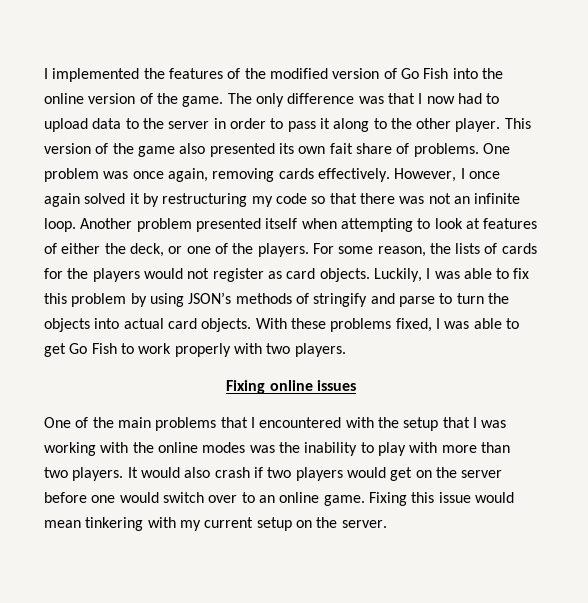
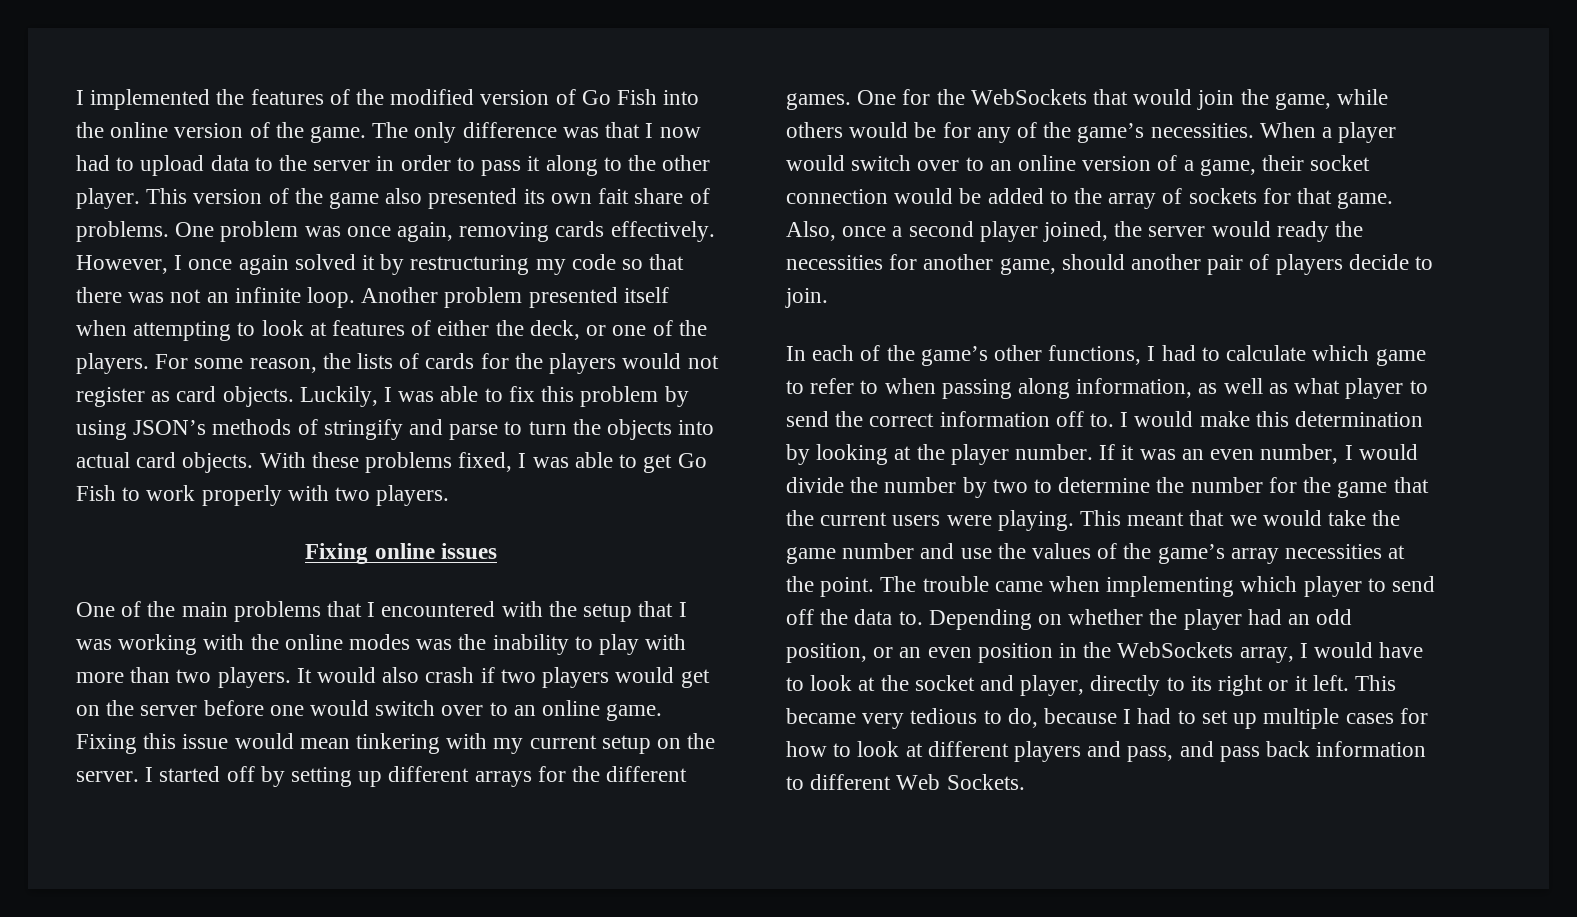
+ I started off by setting up different arrays for the different games. One for the WebSockets that would join the game, while others would be for any of the game’s necessities. When a player would switch over to an online version of a game, their socket connection would be added to the array of sockets for that game. Also, once a second player joined, the server would ready the necessities for another game, should another pair of players decide to join.
+ In each of the game’s other functions, I had to calculate which game to refer to when passing along information, as well as what player to send the correct information off to. I would make this determination by looking at the player number. If it was an even number, I would divide the number by two to determine the number for the game that the current users were playing. This meant that we would take the game number and use the values of the game’s array necessities at the point. The trouble came when implementing which player to send off the data to. Depending on whether the player had an odd position, or an even position in the WebSockets array, I would have to look at the socket and player, directly to its right or it left. This became very tedious to do, because I had to set up multiple cases for how to look at different players and pass, and pass back information to different Web Sockets.

